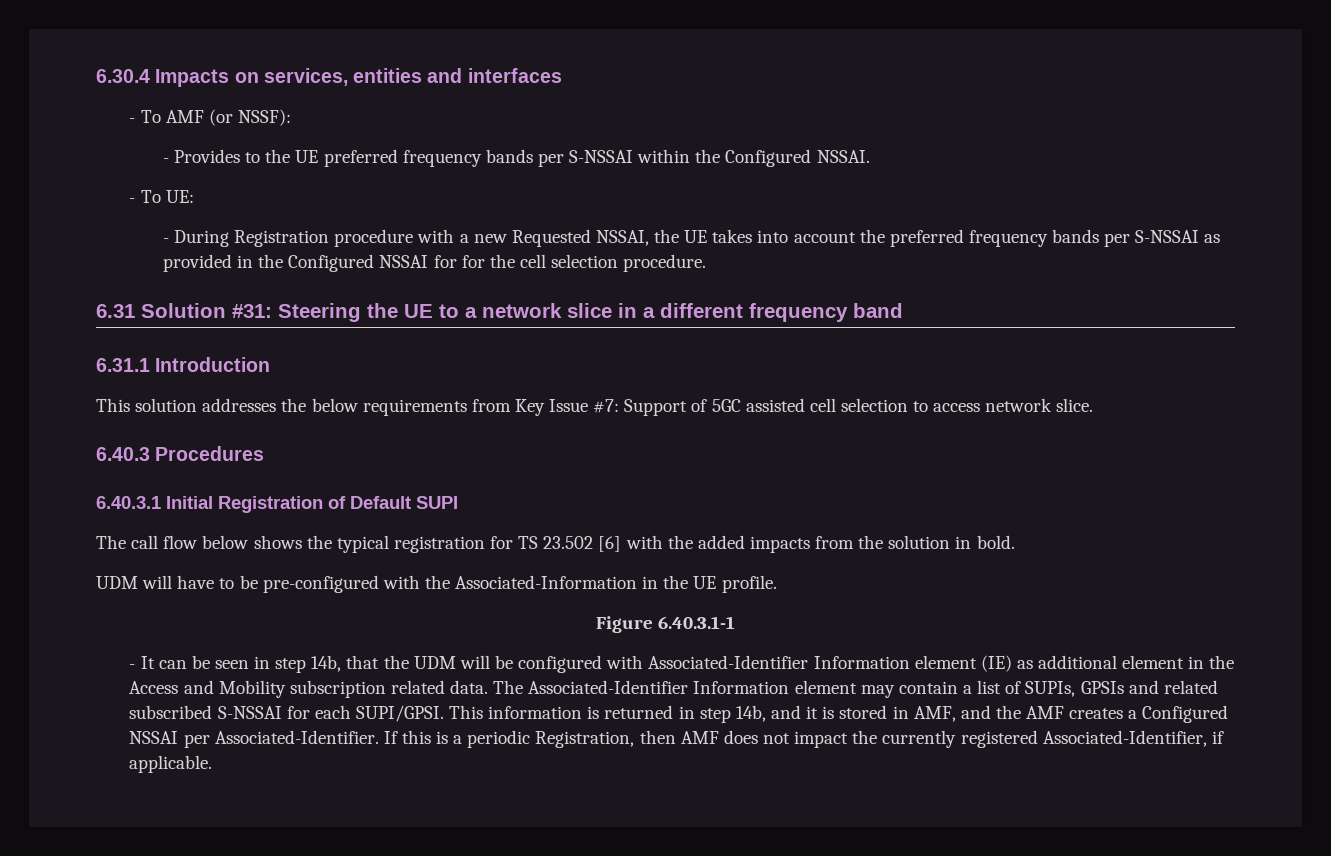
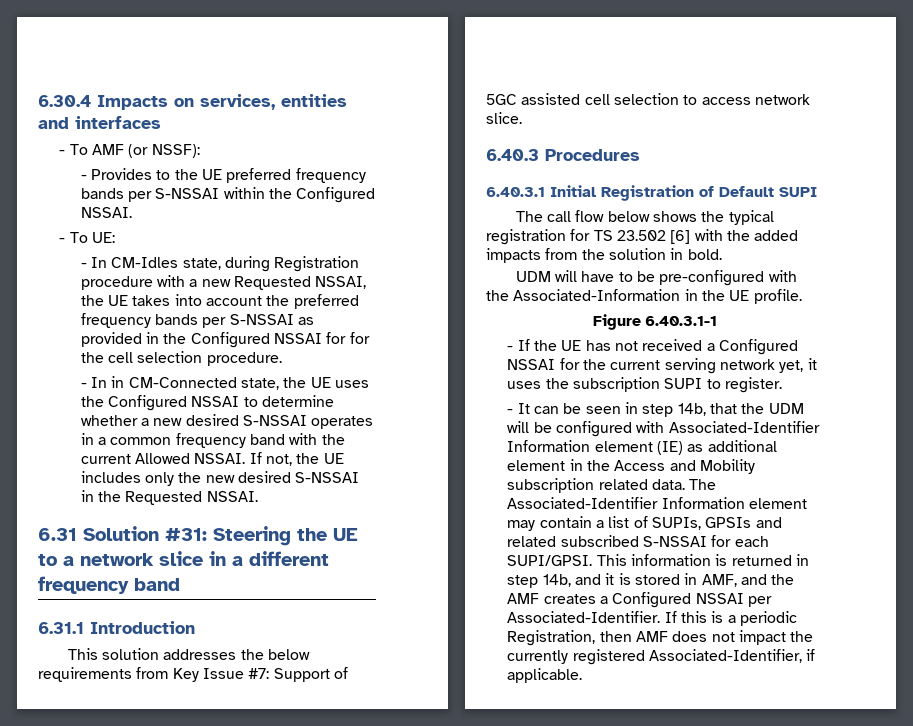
- - During Registration procedure with a new Requested NSSAI, the UE takes into account the preferred frequency bands per S-NSSAI as provided in the Configured NSSAI for for the cell selection procedure.
+ - In CM-Idles state, during Registration procedure with a new Requested NSSAI, the UE takes into account the preferred frequency bands per S-NSSAI as provided in the Configured NSSAI for for the cell selection procedure.
+ - In in CM-Connected state, the UE uses the Configured NSSAI to determine whether a new desired S-NSSAI operates in a common frequency band with the current Allowed NSSAI. If not, the UE includes only the new desired S-NSSAI in the Requested NSSAI.
+ - If the UE has not received a Configured NSSAI for the current serving network yet, it uses the subscription SUPI to register.

